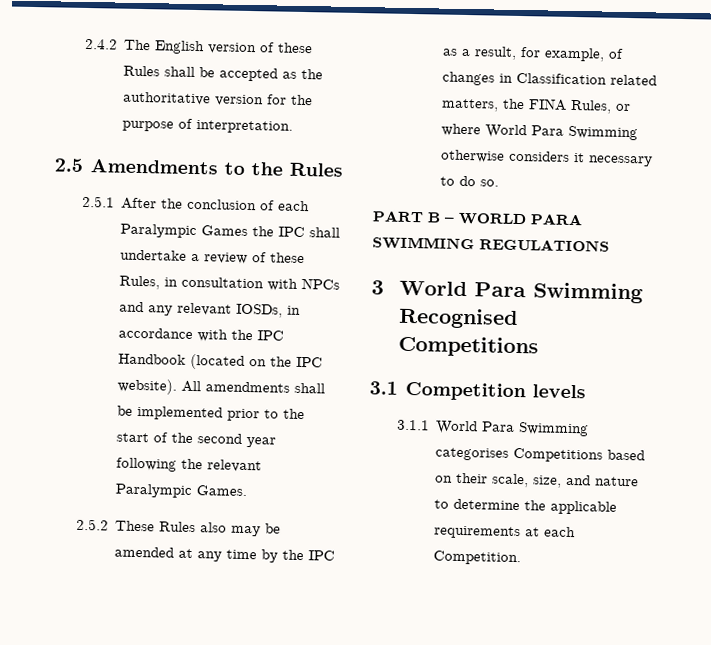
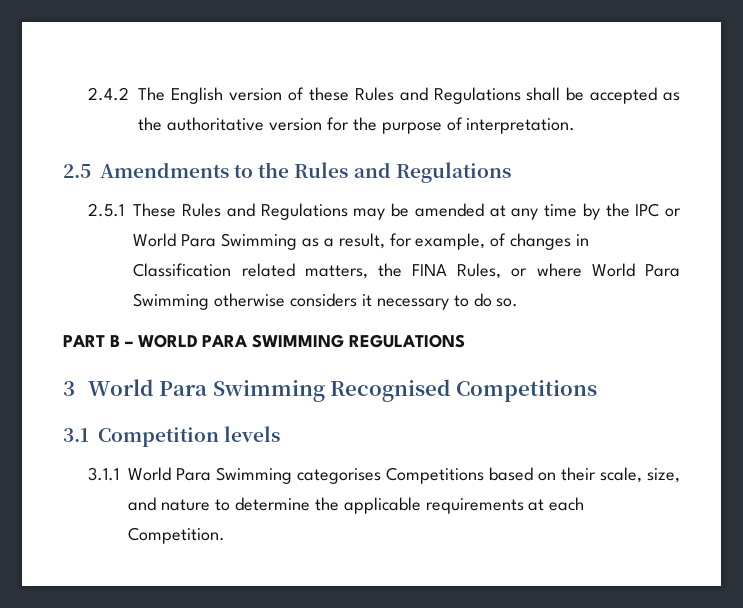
- 2.4.2 The English version of these Rules shall be accepted as the authoritative version for the purpose of interpretation.
+ 2.4.2 The English version of these Rules and Regulations shall be accepted as the authoritative version for the purpose of interpretation.
- 2.5 Amendments to the Rules
- 2.5.1 After the conclusion of each Paralympic Games the IPC shall undertake a review of these Rules, in consultation with NPCs and any relevant IOSDs, in accordance with the IPC Handbook (located on the IPC website). All amendments shall be implemented prior to the start of the second year following the relevant Paralympic Games.
- 2.5.2 These Rules also may be amended at any time by the IPC as a result, for example, of changes in Classification related matters, the FINA Rules, or where World Para Swimming otherwise considers it necessary to do so.
+ 2.5 Amendments to the Rules and Regulations
+ 2.5.1 These Rules and Regulations may be amended at any time by the IPC or World Para Swimming as a result, for example, of changes in Classification related matters, the FINA Rules, or where World Para Swimming otherwise considers it necessary to do so.

